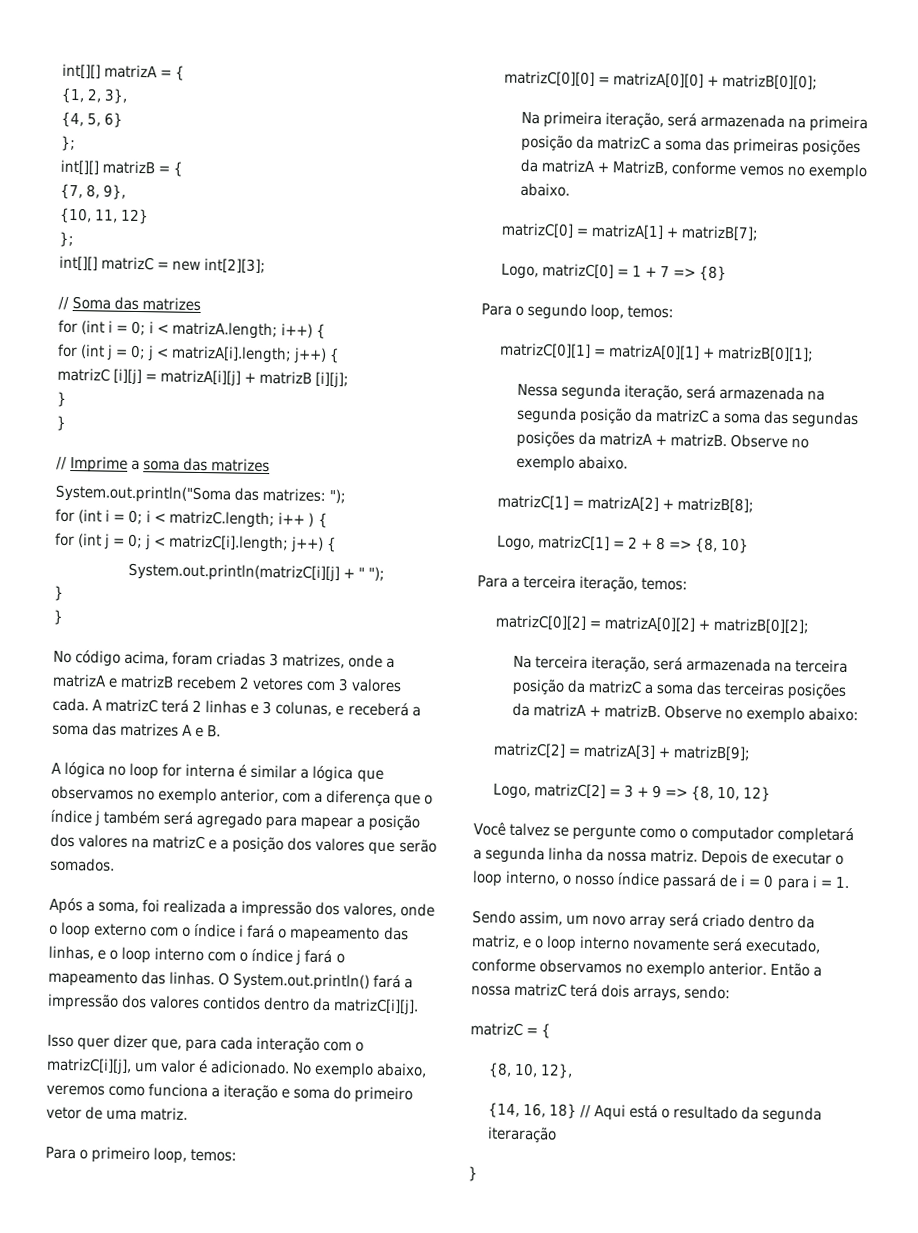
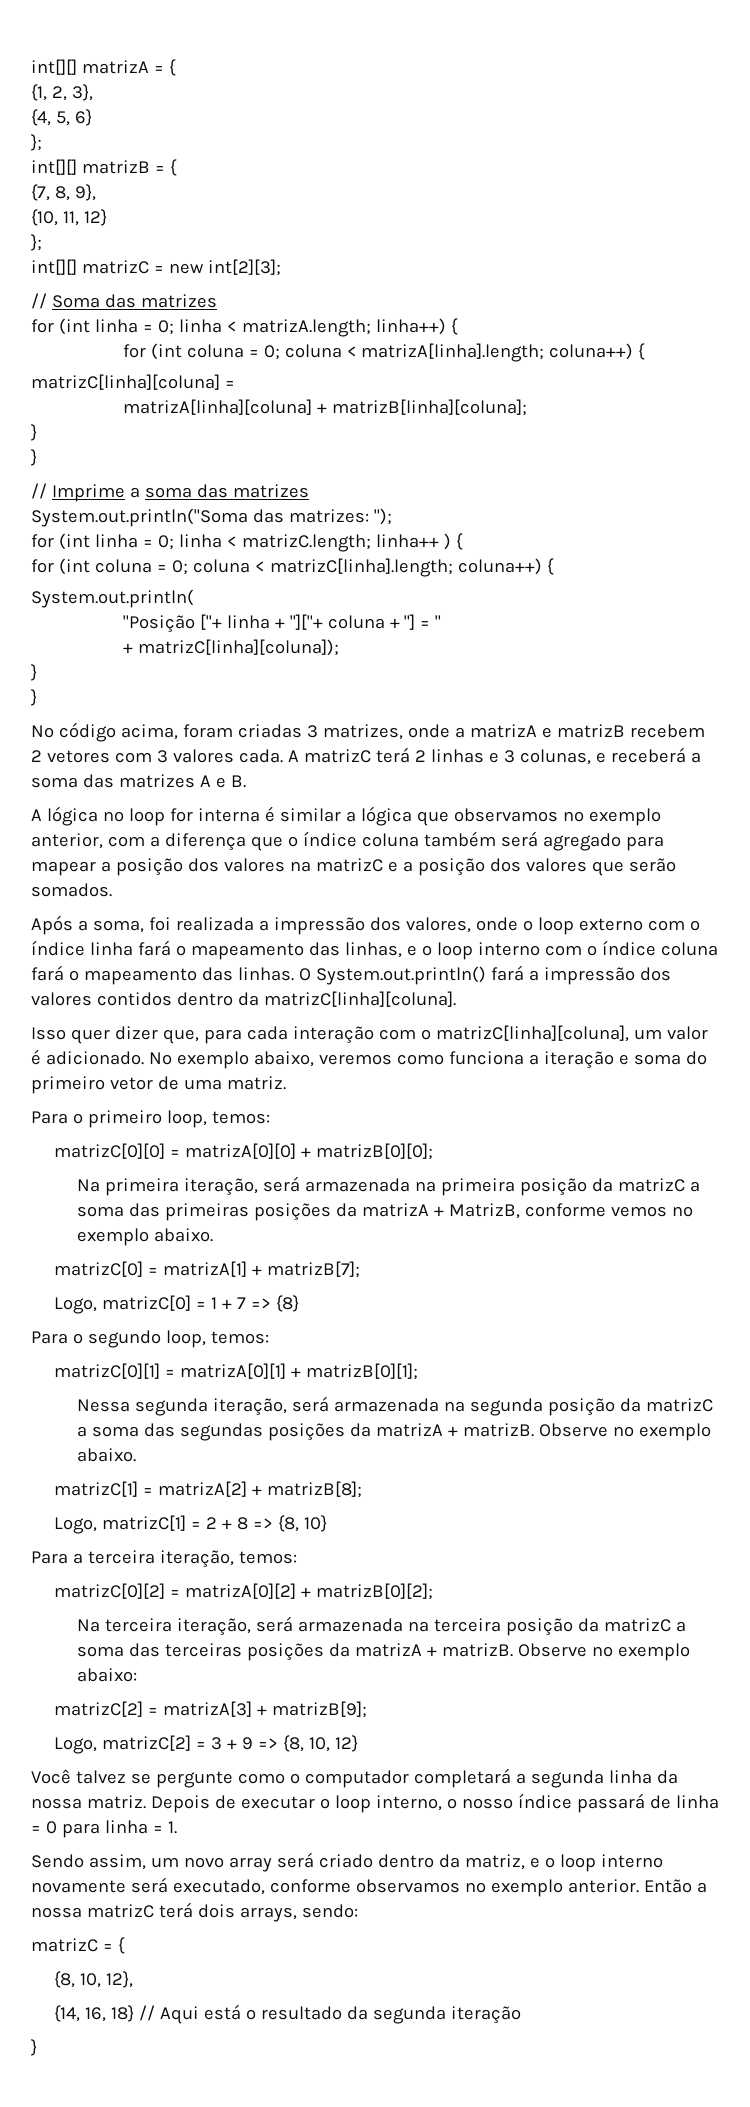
- for (int i = 0; i < matrizA.length; i++) {
- for (int j = 0; j < matrizA[i].length; j++) {
- matrizC [i][j] = matrizA[i][j] + matrizB [i][j];
+ for (int linha = 0; linha < matrizA.length; linha++) {
+ for (int coluna = 0; coluna < matrizA[linha].length; coluna++) {
+ matrizC[linha][coluna] =
+ matrizA[linha][coluna] + matrizB[linha][coluna];
- for (int i = 0; i < matrizC.length; i++ ) {
+ for (int linha = 0; linha < matrizC.length; linha++ ) {
- for (int j = 0; j < matrizC[i].length; j++) {
- System.out.println(matrizC[i][j] + " ");
+ for (int coluna = 0; coluna < matrizC[linha].length; coluna++) {
+ System.out.println(
+ "Posição ["+ linha + "]["+ coluna + "] = "
+ + matrizC[linha][coluna]);
- A lógica no loop for interna é similar a lógica que observamos no exemplo anterior, com a diferença que o índice j também será agregado para mapear a posição dos valores na matrizC e a posição dos valores que serão somados.
+ A lógica no loop for interna é similar a lógica que observamos no exemplo anterior, com a diferença que o índice coluna também será agregado para mapear a posição dos valores na matrizC e a posição dos valores que serão somados.
- Após a soma, foi realizada a impressão dos valores, onde o loop externo com o índice i fará o mapeamento das linhas, e o loop interno com o índice j fará o mapeamento das linhas.
+ Após a soma, foi realizada a impressão dos valores, onde o loop externo com o índice linha fará o mapeamento das linhas, e o loop interno com o índice coluna fará o mapeamento das linhas.
- O System.out.println() fará a impressão dos valores contidos dentro da matrizC[i][j].
+ O System.out.println() fará a impressão dos valores contidos dentro da matrizC[linha][coluna].
- Isso quer dizer que, para cada interação com o matrizC[i][j], um valor é adicionado.
+ Isso quer dizer que, para cada interação com o matrizC[linha][coluna], um valor é adicionado.
- Depois de executar o loop interno, o nosso índice passará de i = 0 para i = 1.
+ Depois de executar o loop interno, o nosso índice passará de linha = 0 para linha = 1.
- {14, 16, 18} // Aqui está o resultado da segunda iteraração
+ {14, 16, 18} // Aqui está o resultado da segunda iteração

